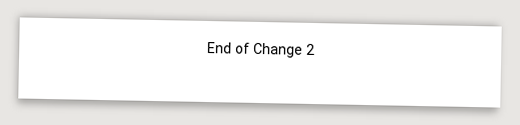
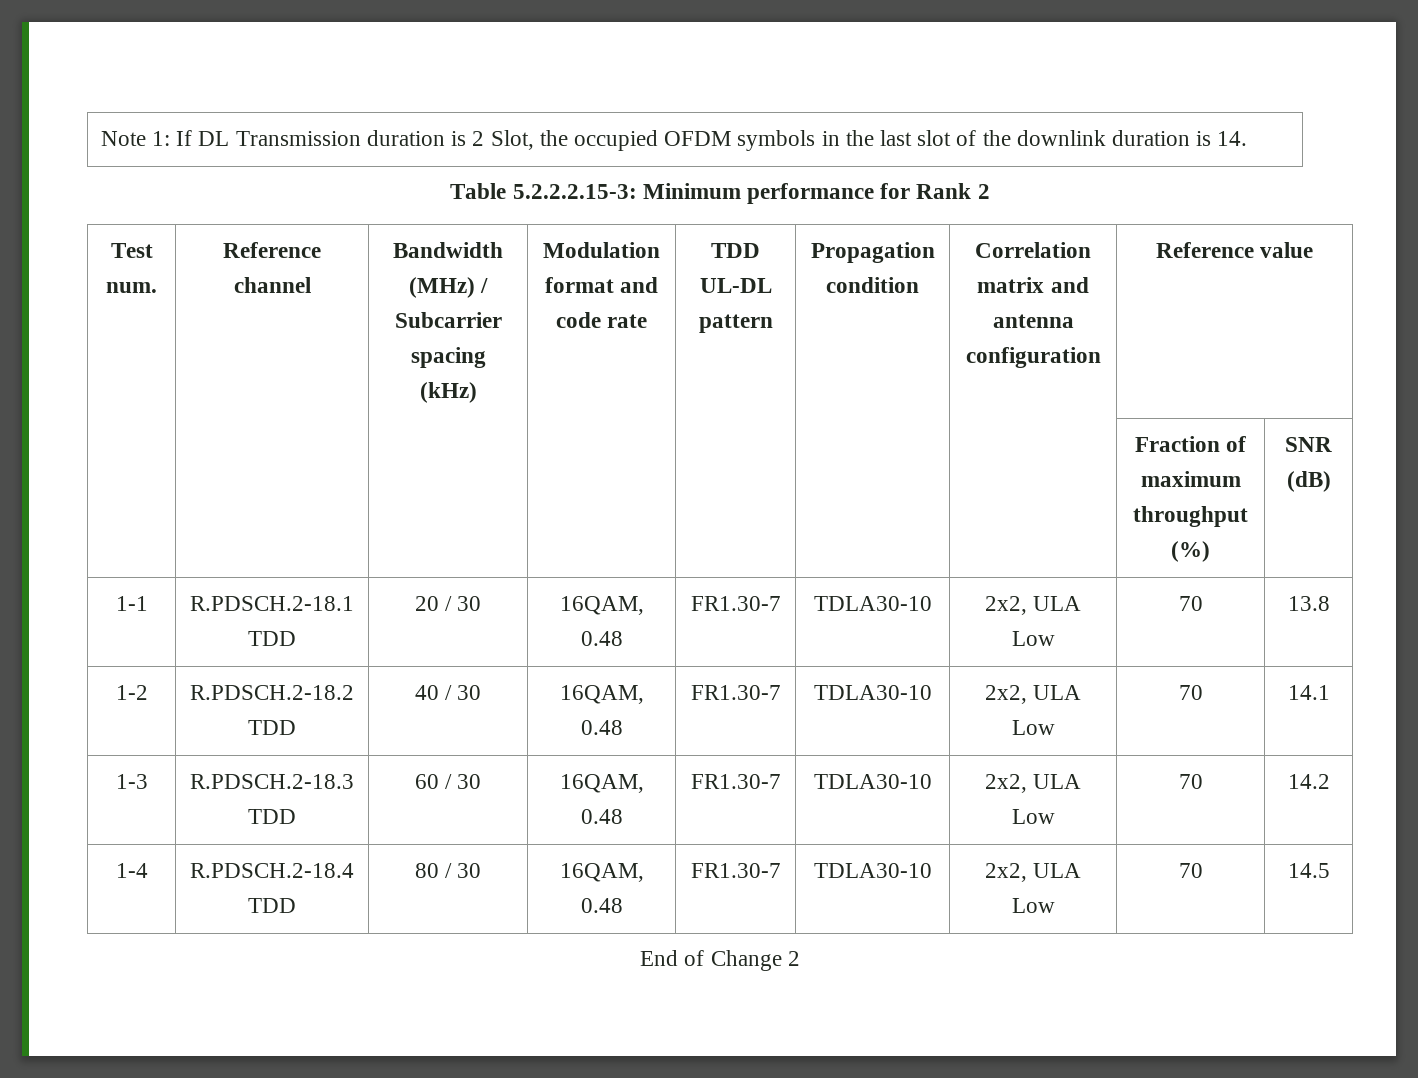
+ Note 1: If DL Transmission duration is 2 Slot, the occupied OFDM symbols in the last slot of the downlink duration is 14.
+ Table 5.2.2.2.15-3: Minimum performance for Rank 2
+ Test num. | Reference channel | Bandwidth (MHz) / Subcarrier spacing (kHz) | Modulation format and code rate | TDD UL-DL pattern | Propagation condition | Correlation matrix and antenna configuration | Reference value
+ | | | | | | | Fraction of maximum throughput (%) | SNR (dB)
+ 1-1 | R.PDSCH.2-18.1 TDD | 20 / 30 | 16QAM, 0.48 | FR1.30-7 | TDLA30-10 | 2x2, ULA Low | 70 | 13.8
+ 1-2 | R.PDSCH.2-18.2 TDD | 40 / 30 | 16QAM, 0.48 | FR1.30-7 | TDLA30-10 | 2x2, ULA Low | 70 | 14.1
+ 1-3 | R.PDSCH.2-18.3 TDD | 60 / 30 | 16QAM, 0.48 | FR1.30-7 | TDLA30-10 | 2x2, ULA Low | 70 | 14.2
+ 1-4 | R.PDSCH.2-18.4 TDD | 80 / 30 | 16QAM, 0.48 | FR1.30-7 | TDLA30-10 | 2x2, ULA Low | 70 | 14.5

